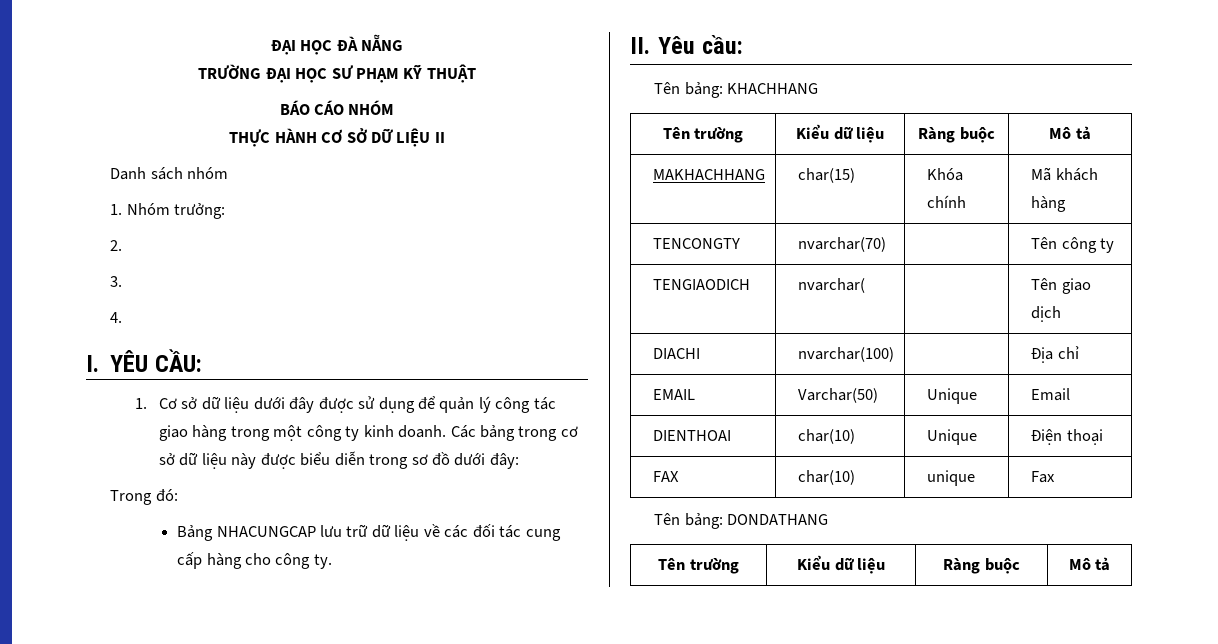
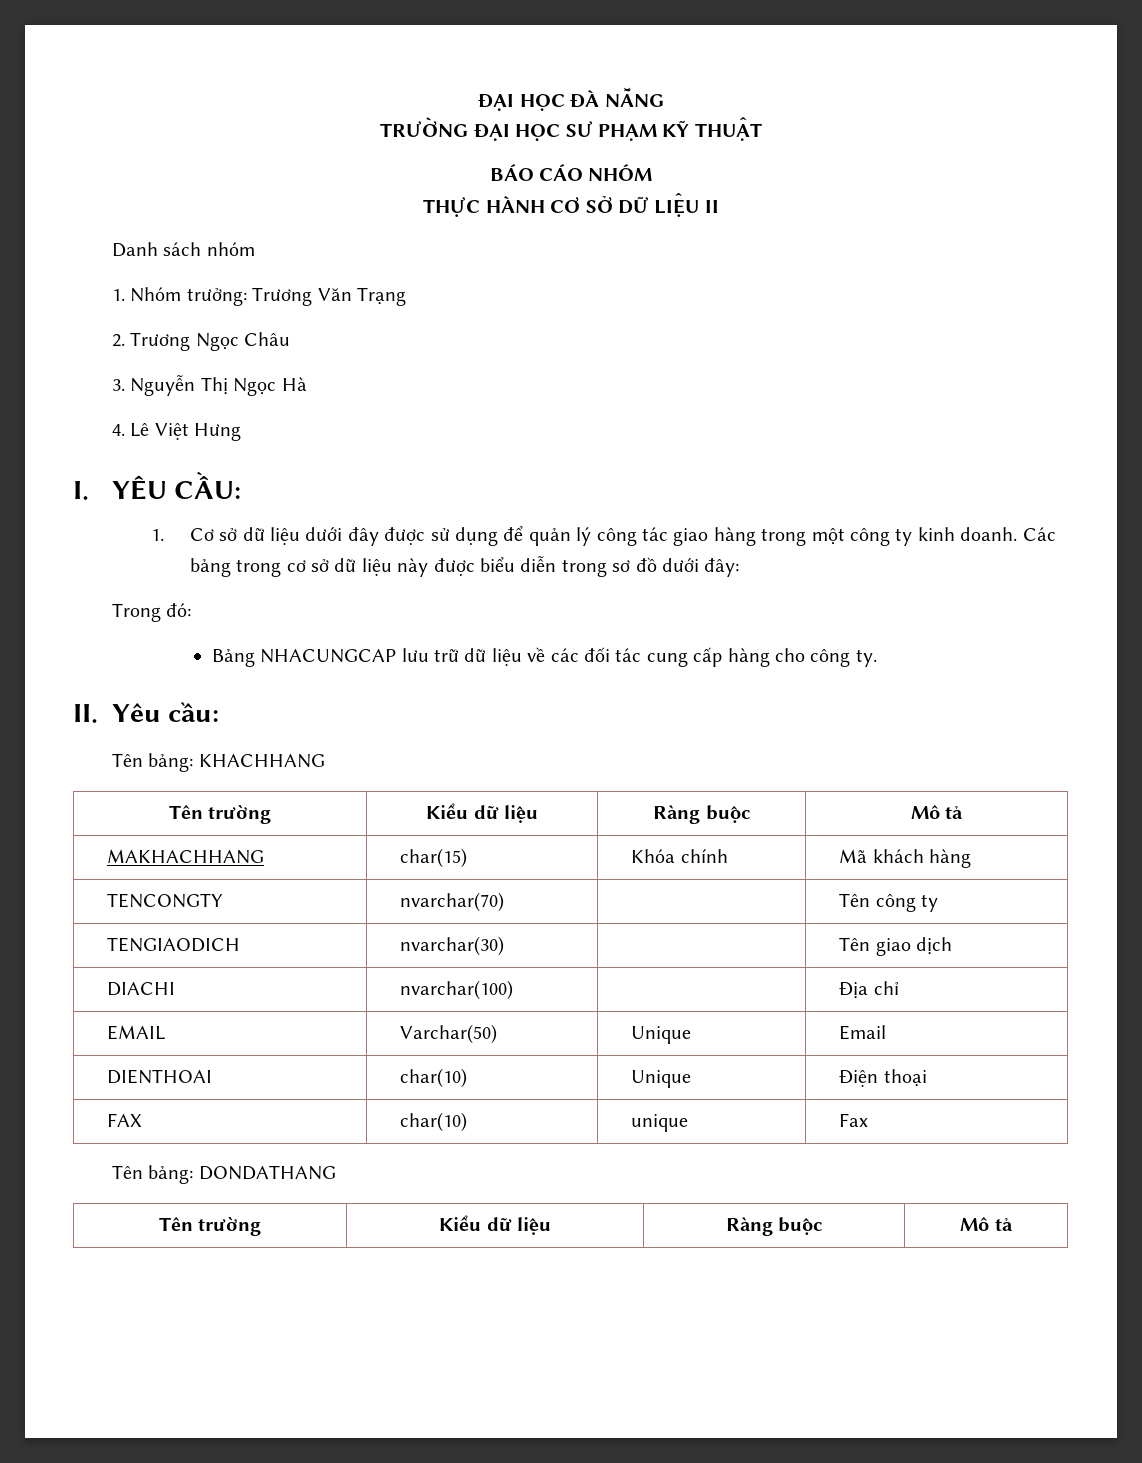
- 1. Nhóm trưởng:
- 2.
- 3.
- 4.
+ 1. Nhóm trưởng: Trương Văn Trạng
+ 2. Trương Ngọc Châu
+ 3. Nguyễn Thị Ngọc Hà
+ 4. Lê Việt Hưng
- TENGIAODICH | nvarchar( | | Tên giao dịch
+ TENGIAODICH | nvarchar(30) | | Tên giao dịch

